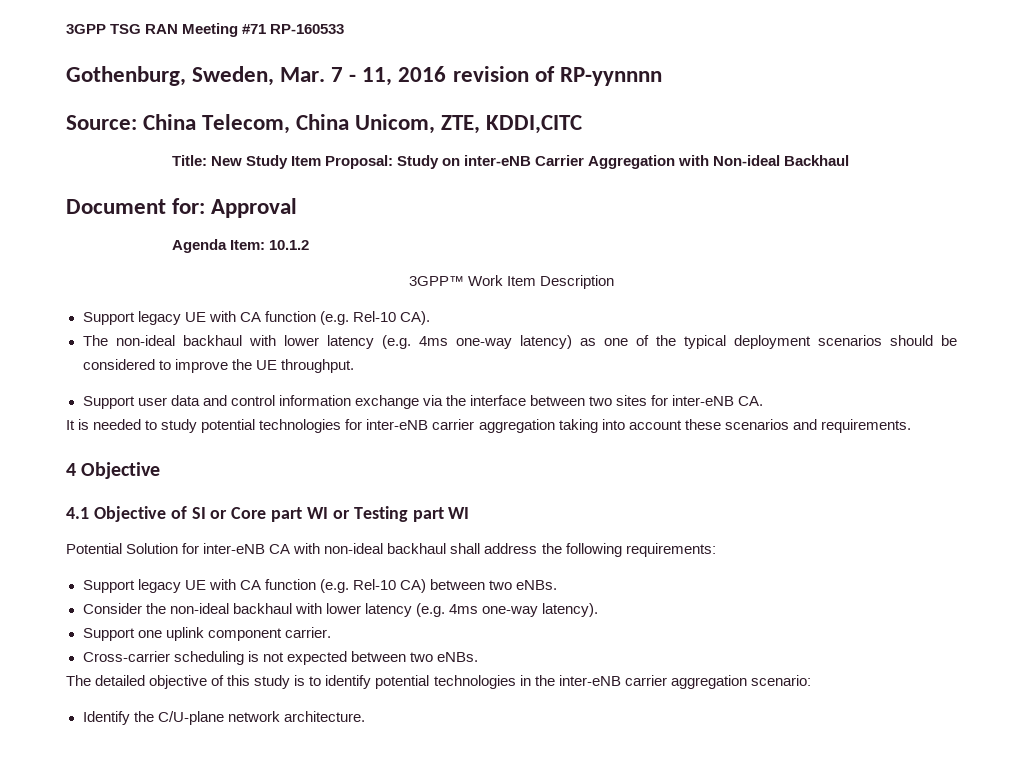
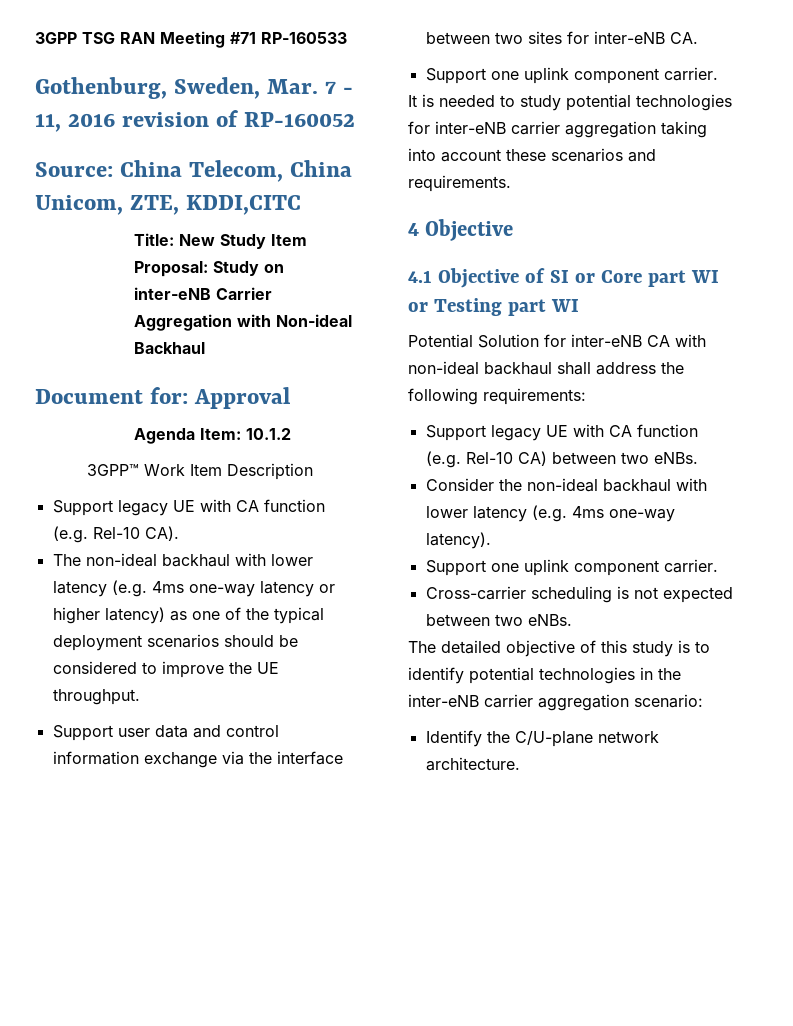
- Gothenburg, Sweden, Mar. 7 - 11, 2016 revision of RP-yynnnn
+ Gothenburg, Sweden, Mar. 7 - 11, 2016 revision of RP-160052
- The non-ideal backhaul with lower latency (e.g. 4ms one-way latency) as one of the typical deployment scenarios should be considered to improve the UE throughput.
+ The non-ideal backhaul with lower latency (e.g. 4ms one-way latency or higher latency) as one of the typical deployment scenarios should be considered to improve the UE throughput.
  Support user data and control information exchange via the interface between two sites for inter-eNB CA.
+ Support one uplink component carrier.

